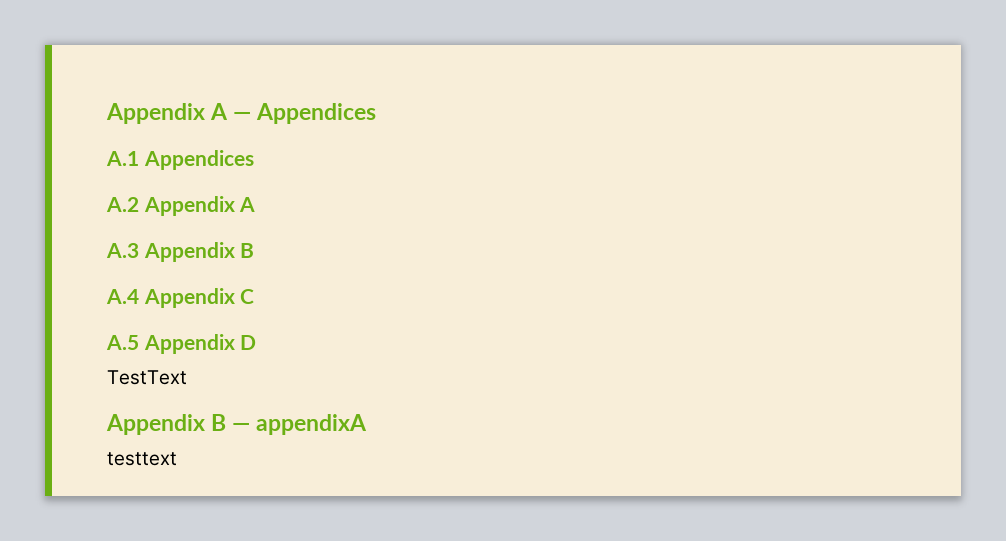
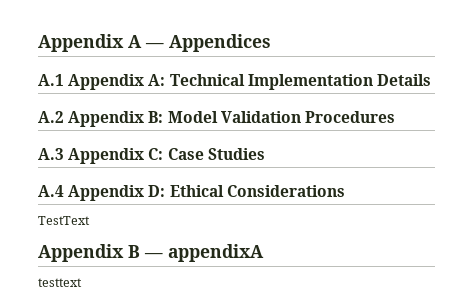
- A.1 Appendices
- A.2 Appendix A
+ A.1 Appendix A: Technical Implementation Details
+ A.2 Appendix B: Model Validation Procedures
- A.3 Appendix B
+ A.3 Appendix C: Case Studies
- A.4 Appendix C
- A.5 Appendix D
+ A.4 Appendix D: Ethical Considerations

